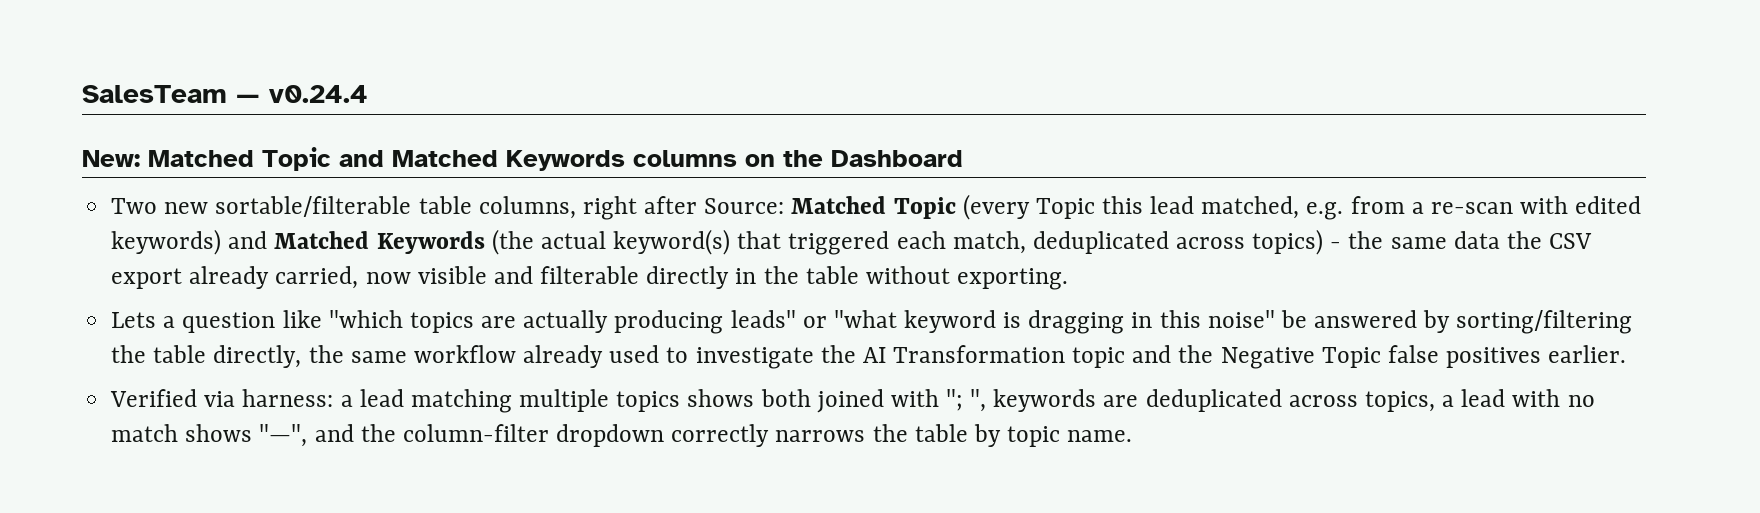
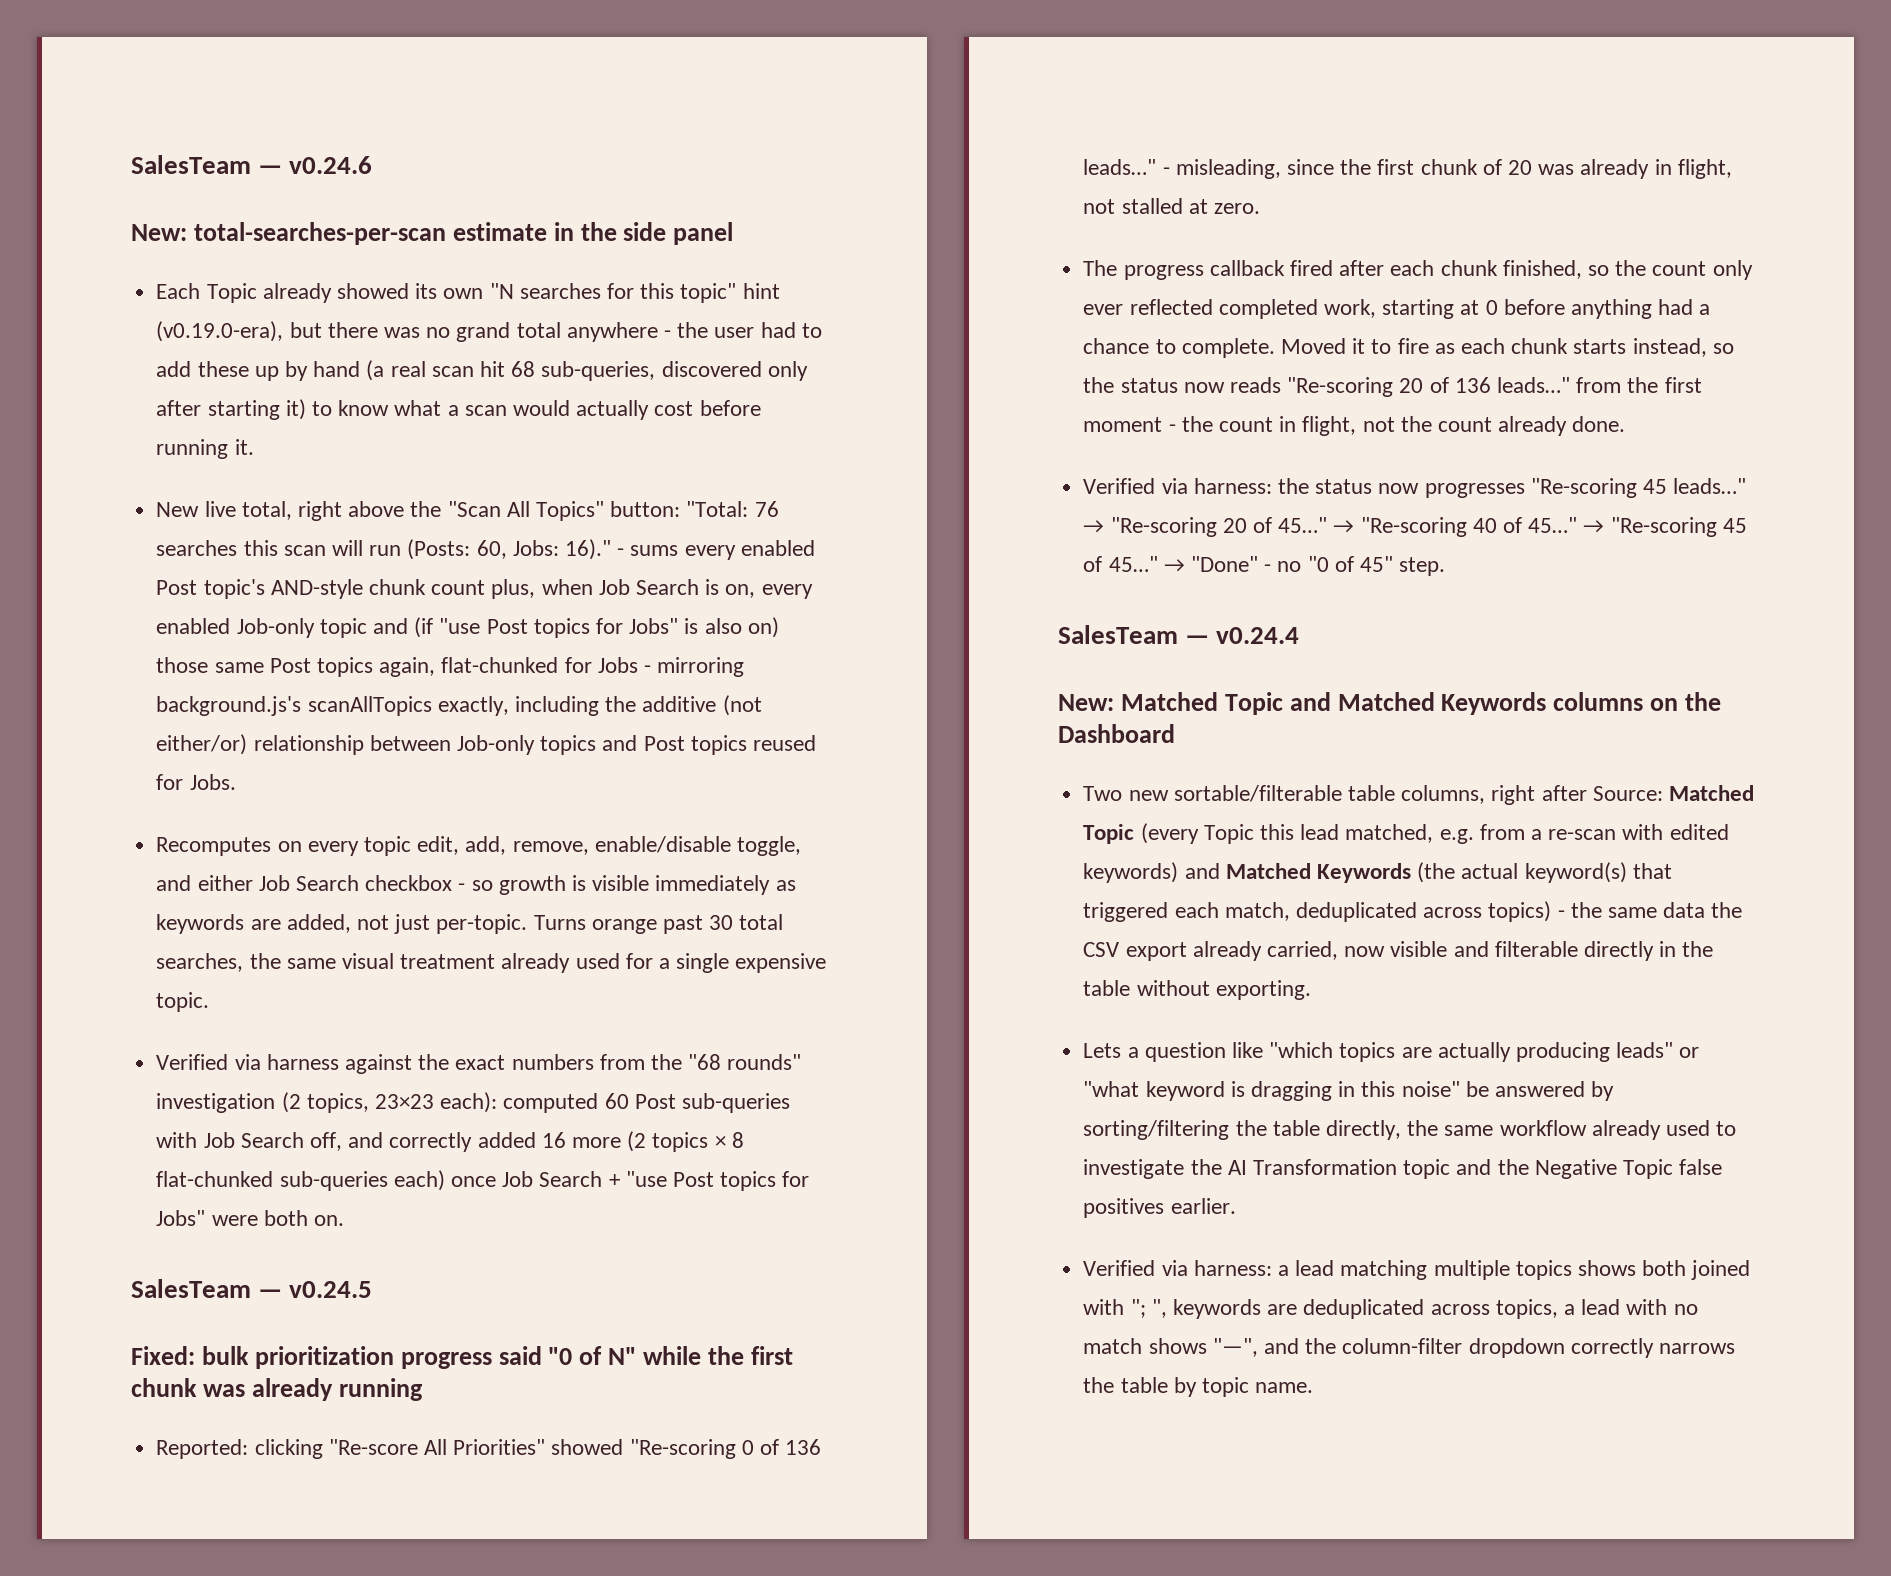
+ SalesTeam — v0.24.6
+ New: total-searches-per-scan estimate in the side panel
+ Each Topic already showed its own "N searches for this topic" hint (v0.19.0-era), but there was no grand total anywhere - the user had to add these up by hand (a real scan hit 68 sub-queries, discovered only after starting it) to know what a scan would actually cost before running it.
+ New live total, right above the "Scan All Topics" button: "Total: 76 searches this scan will run (Posts: 60, Jobs: 16)." - sums every enabled Post topic's AND-style chunk count plus, when Job Search is on, every enabled Job-only topic and (if "use Post topics for Jobs" is also on) those same Post topics again, flat-chunked for Jobs - mirroring background.js's scanAllTopics exactly, including the additive (not either/or) relationship between Job-only topics and Post topics reused for Jobs.
+ Recomputes on every topic edit, add, remove, enable/disable toggle, and either Job Search checkbox - so growth is visible immediately as keywords are added, not just per-topic. Turns orange past 30 total searches, the same visual treatment already used for a single expensive topic.
+ Verified via harness against the exact numbers from the "68 rounds" investigation (2 topics, 23×23 each): computed 60 Post sub-queries with Job Search off, and correctly added 16 more (2 topics × 8 flat-chunked sub-queries each) once Job Search + "use Post topics for Jobs" were both on.
+ SalesTeam — v0.24.5
+ Fixed: bulk prioritization progress said "0 of N" while the first chunk was already running
+ Reported: clicking "Re-score All Priorities" showed "Re-scoring 0 of 136 leads…" - misleading, since the first chunk of 20 was already in flight, not stalled at zero.
+ The progress callback fired after each chunk finished, so the count only ever reflected completed work, starting at 0 before anything had a chance to complete. Moved it to fire as each chunk starts instead, so the status now reads "Re-scoring 20 of 136 leads…" from the first moment - the count in flight, not the count already done.
+ Verified via harness: the status now progresses "Re-scoring 45 leads…" → "Re-scoring 20 of 45…" → "Re-scoring 40 of 45…" → "Re-scoring 45 of 45…" → "Done" - no "0 of 45" step.

